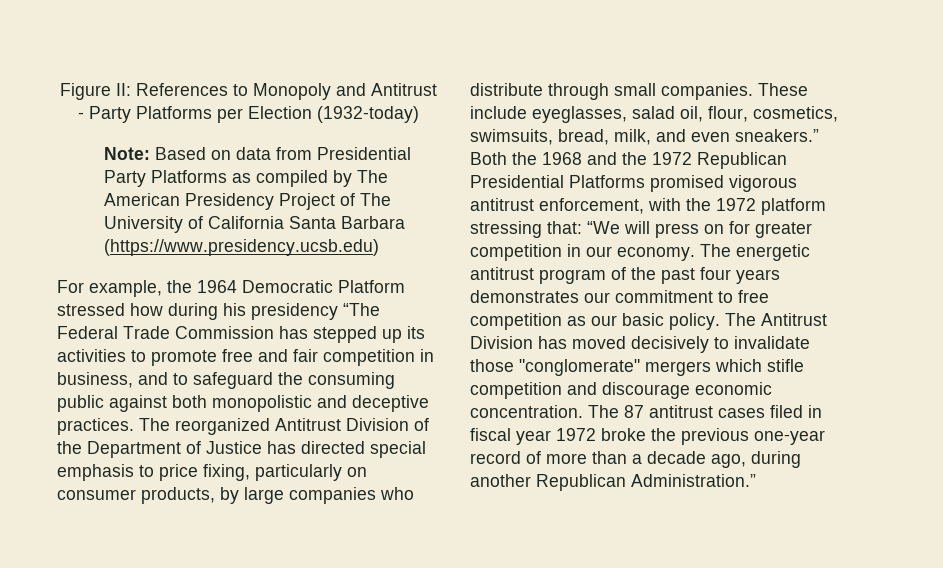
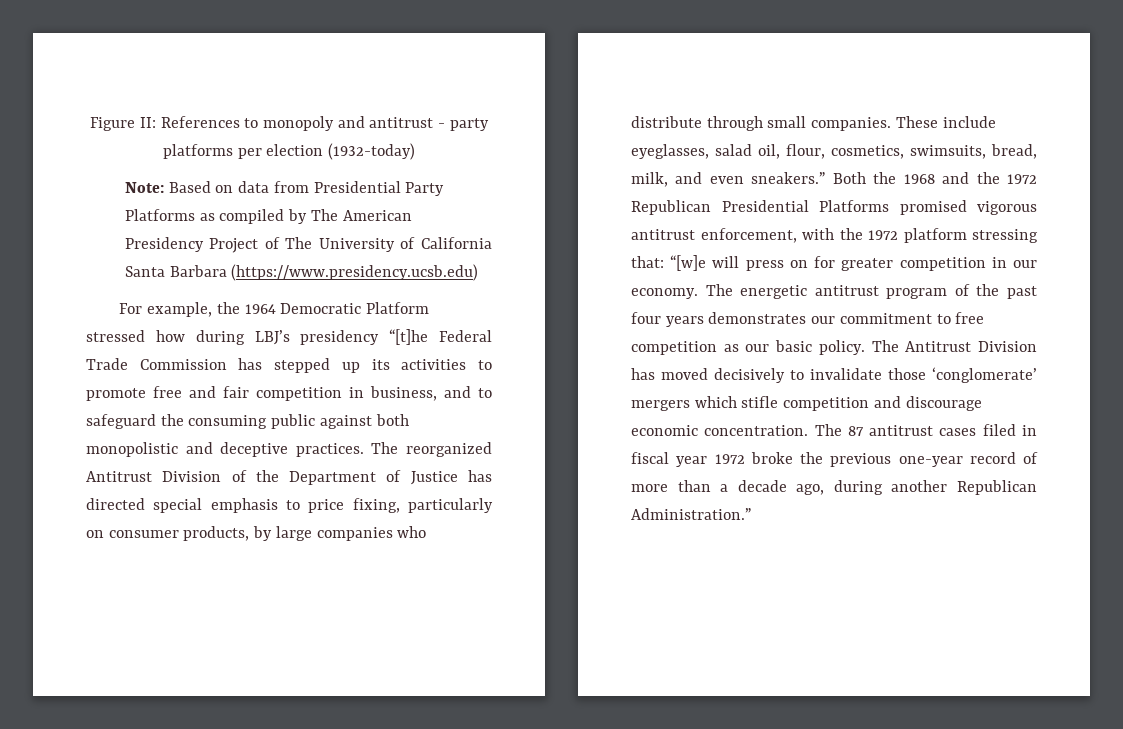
- Figure II: References to Monopoly and Antitrust - Party Platforms per Election (1932-today)
+ Figure II: References to monopoly and antitrust - party platforms per election (1932-today)
- For example, the 1964 Democratic Platform stressed how during his presidency “The Federal Trade Commission has stepped up its activities to promote free and fair competition in business, and to safeguard the consuming public against both monopolistic and deceptive practices.
+ For example, the 1964 Democratic Platform stressed how during LBJ’s presidency “[t]he Federal Trade Commission has stepped up its activities to promote free and fair competition in business, and to safeguard the consuming public against both monopolistic and deceptive practices.
- Both the 1968 and the 1972 Republican Presidential Platforms promised vigorous antitrust enforcement, with the 1972 platform stressing that: “We will press on for greater competition in our economy.
+ Both the 1968 and the 1972 Republican Presidential Platforms promised vigorous antitrust enforcement, with the 1972 platform stressing that: “[w]e will press on for greater competition in our economy.
- The Antitrust Division has moved decisively to invalidate those "conglomerate" mergers which stifle competition and discourage economic concentration.
+ The Antitrust Division has moved decisively to invalidate those ‘conglomerate’ mergers which stifle competition and discourage economic concentration.

